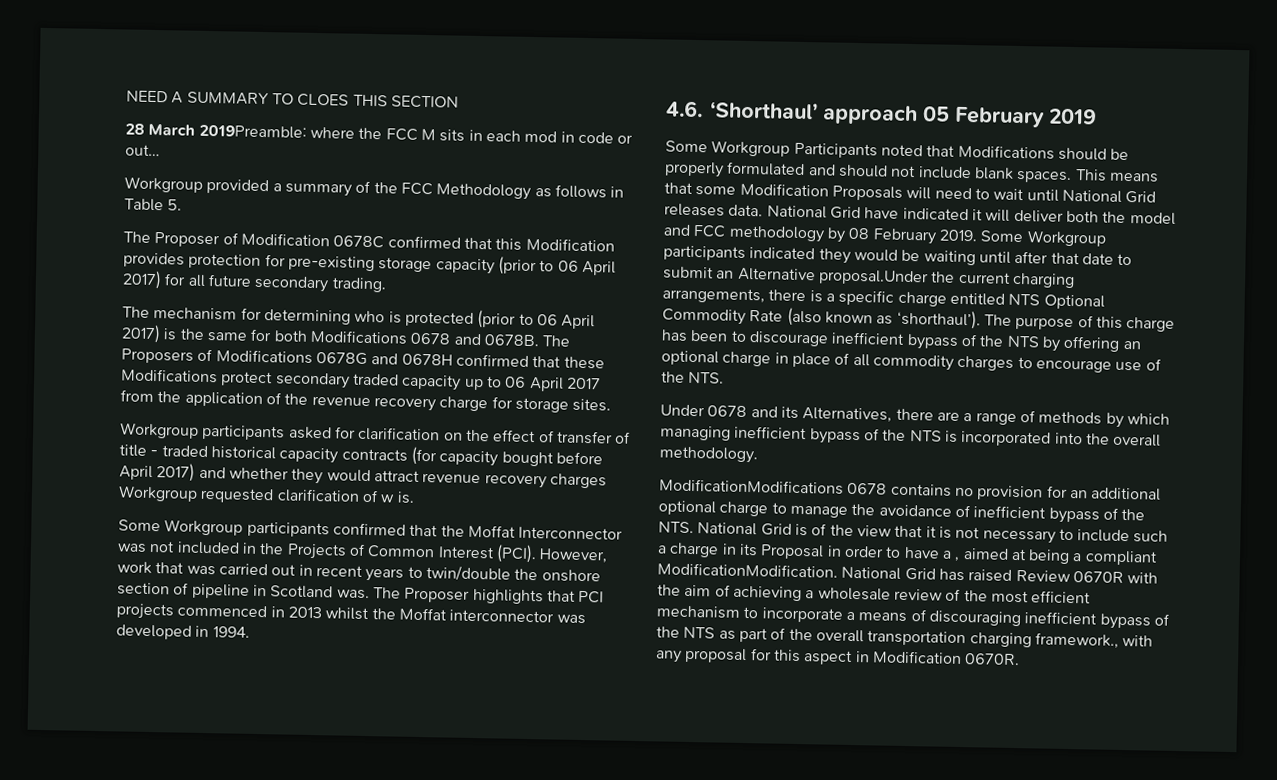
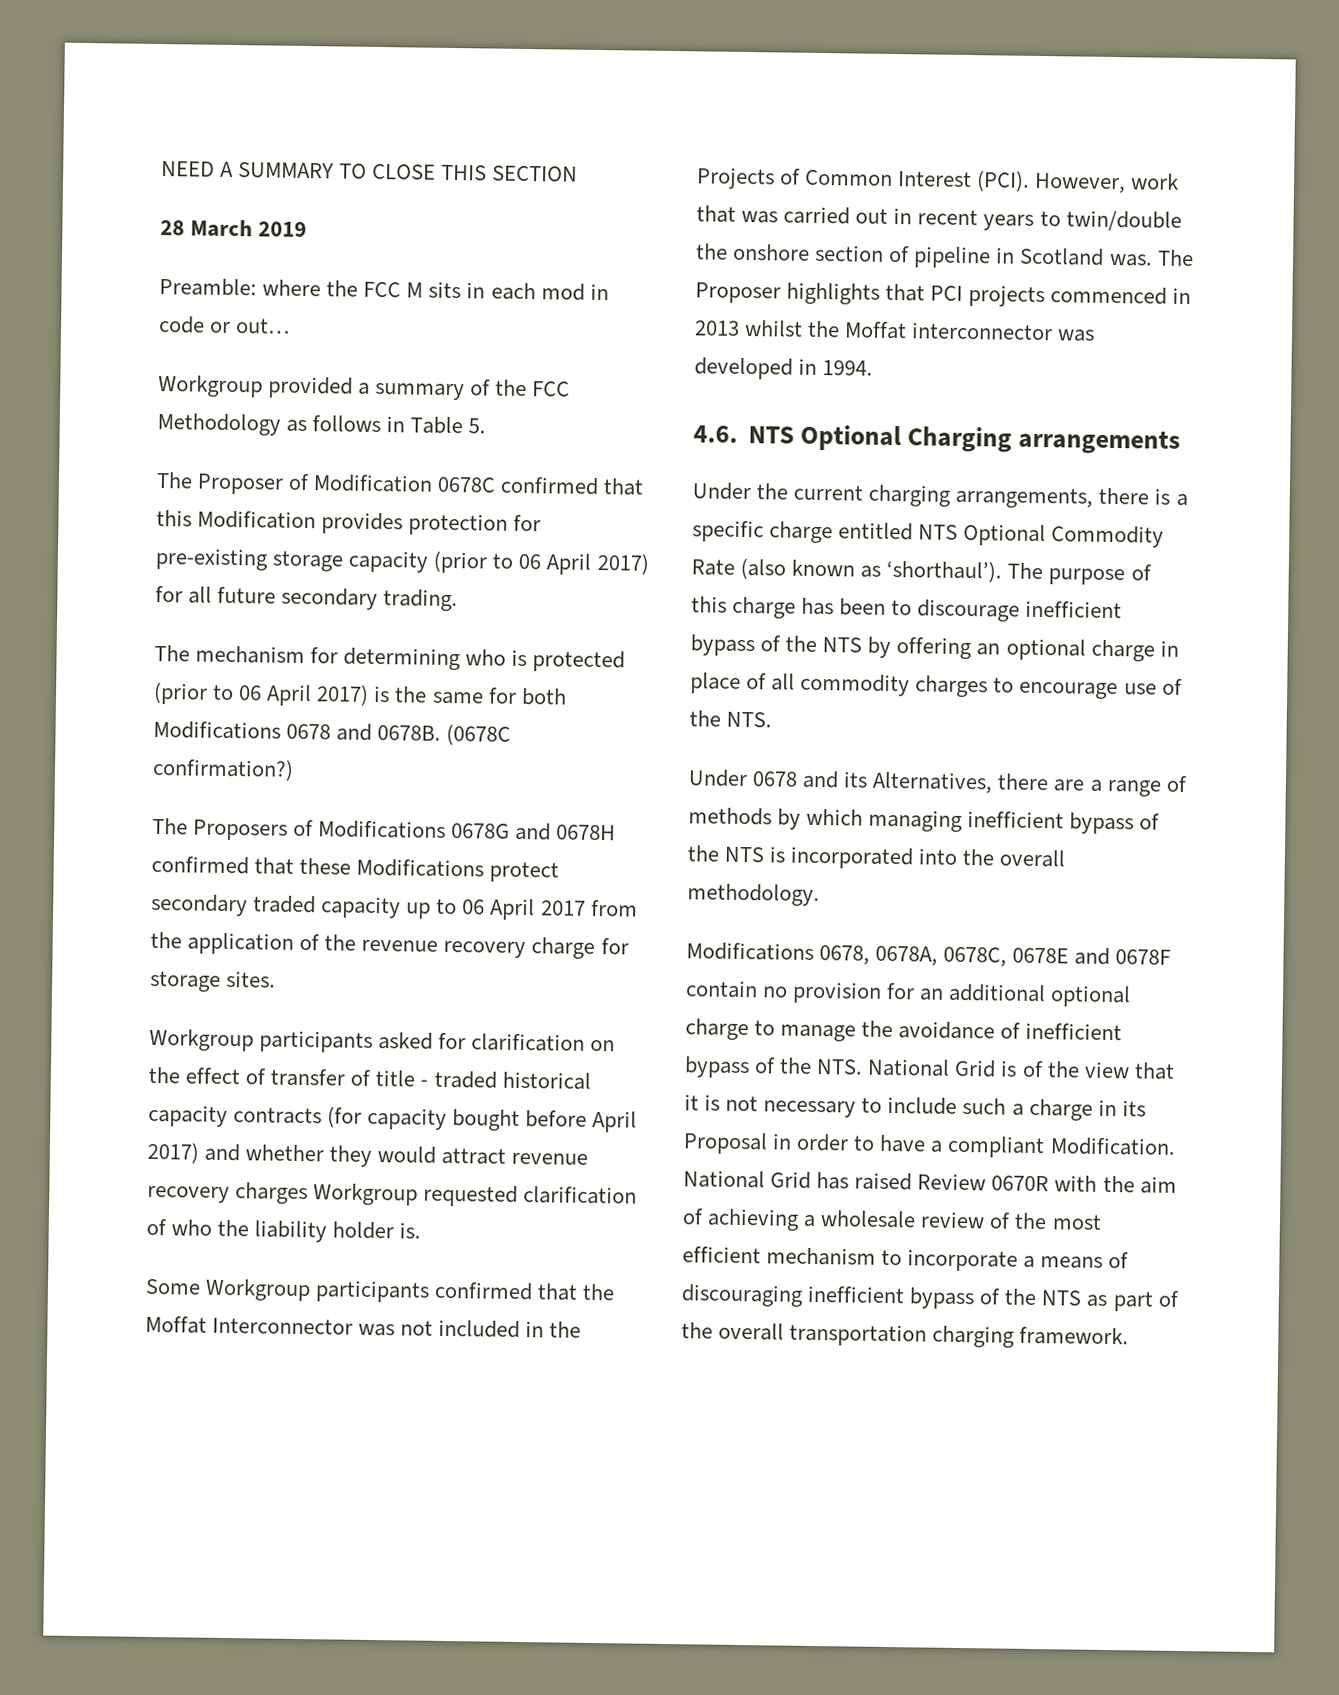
- NEED A SUMMARY TO CLOES THIS SECTION
+ NEED A SUMMARY TO CLOSE THIS SECTION
- 28 March 2019Preamble: where the FCC M sits in each mod in code or out…
+ 28 March 2019
+ Preamble: where the FCC M sits in each mod in code or out…
- The mechanism for determining who is protected (prior to 06 April 2017) is the same for both Modifications 0678 and 0678B. The Proposers of Modifications 0678G and 0678H confirmed that these Modifications protect secondary traded capacity up to 06 April 2017 from the application of the revenue recovery charge for storage sites.
+ The mechanism for determining who is protected (prior to 06 April 2017) is the same for both Modifications 0678 and 0678B. (0678C confirmation?)
+ The Proposers of Modifications 0678G and 0678H confirmed that these Modifications protect secondary traded capacity up to 06 April 2017 from the application of the revenue recovery charge for storage sites.
- Workgroup participants asked for clarification on the effect of transfer of title - traded historical capacity contracts (for capacity bought before April 2017) and whether they would attract revenue recovery charges Workgroup requested clarification of w is.
+ Workgroup participants asked for clarification on the effect of transfer of title - traded historical capacity contracts (for capacity bought before April 2017) and whether they would attract revenue recovery charges Workgroup requested clarification of who the liability holder is.
- 4.6. ‘Shorthaul’ approach 05 February 2019
- Some Workgroup Participants noted that Modifications should be properly formulated and should not include blank spaces. This means that some Modification Proposals will need to wait until National Grid releases data. National Grid have indicated it will deliver both the model and FCC methodology by 08 February 2019. Some Workgroup participants indicated they would be waiting until after that date to submit an Alternative proposal.Under the current charging arrangements, there is a specific charge entitled NTS Optional Commodity Rate (also known as ‘shorthaul’).
+ 4.6. NTS Optional Charging arrangements
+ Under the current charging arrangements, there is a specific charge entitled NTS Optional Commodity Rate (also known as ‘shorthaul’).
- ModificationModifications 0678 contains no provision for an additional optional charge to manage the avoidance of inefficient bypass of the NTS. National Grid is of the view that it is not necessary to include such a charge in its Proposal in order to have a , aimed at being a compliant ModificationModification.
+ Modifications 0678, 0678A, 0678C, 0678E and 0678F contain no provision for an additional optional charge to manage the avoidance of inefficient bypass of the NTS. National Grid is of the view that it is not necessary to include such a charge in its Proposal in order to have a compliant Modification.
- National Grid has raised Review 0670R with the aim of achieving a wholesale review of the most efficient mechanism to incorporate a means of discouraging inefficient bypass of the NTS as part of the overall transportation charging framework., with any proposal for this aspect in Modification 0670R.
+ National Grid has raised Review 0670R with the aim of achieving a wholesale review of the most efficient mechanism to incorporate a means of discouraging inefficient bypass of the NTS as part of the overall transportation charging framework.

